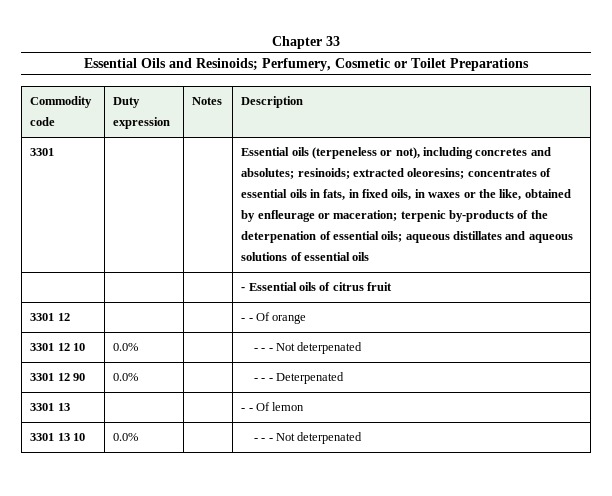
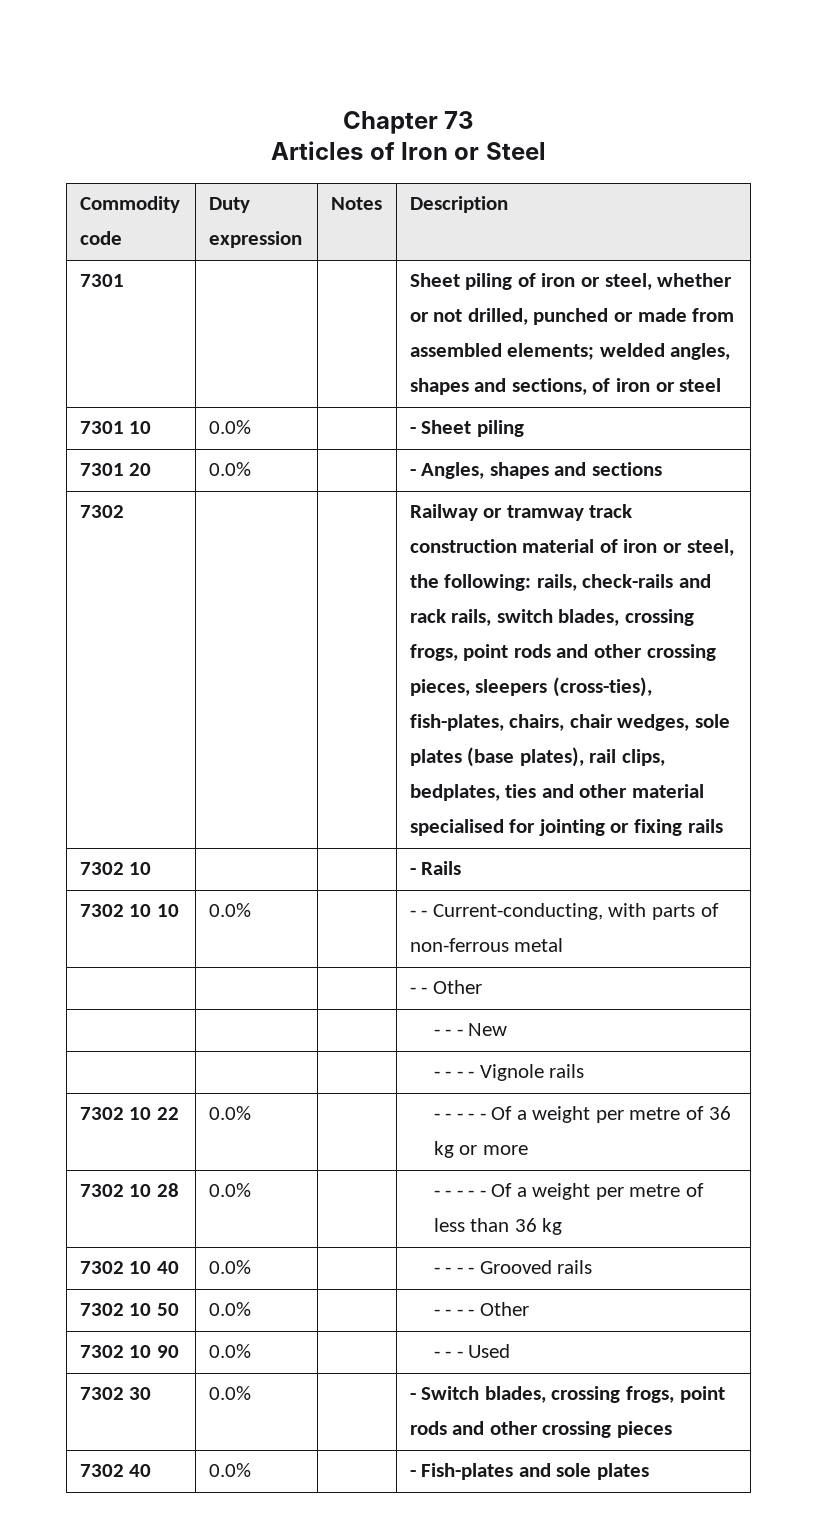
- Chapter 33
- Essential Oils and Resinoids; Perfumery, Cosmetic or Toilet Preparations
+ Chapter 73
+ Articles of Iron or Steel
- 3301 | | | Essential oils (terpeneless or not), including concretes and absolutes; resinoids; extracted oleoresins; concentrates of essential oils in fats, in fixed oils, in waxes or the like, obtained by enfleurage or maceration; terpenic by-products of the deterpenation of essential oils; aqueous distillates and aqueous solutions of essential oils
- | | | - Essential oils of citrus fruit
- 3301 12 | | | - - Of orange
- 3301 12 10 | 0.0% | | - - - Not deterpenated
- 3301 12 90 | 0.0% | | - - - Deterpenated
- 3301 13 | | | - - Of lemon
- 3301 13 10 | 0.0% | | - - - Not deterpenated
+ 7301 | | | Sheet piling of iron or steel, whether or not drilled, punched or made from assembled elements; welded angles, shapes and sections, of iron or steel
+ 7301 10 | 0.0% | | - Sheet piling
+ 7301 20 | 0.0% | | - Angles, shapes and sections
+ 7302 | | | Railway or tramway track construction material of iron or steel, the following: rails, check-rails and rack rails, switch blades, crossing frogs, point rods and other crossing pieces, sleepers (cross-ties), fish-plates, chairs, chair wedges, sole plates (base plates), rail clips, bedplates, ties and other material specialised for jointing or fixing rails
+ 7302 10 | | | - Rails
+ 7302 10 10 | 0.0% | | - - Current-conducting, with parts of non-ferrous metal
+ | | | - - Other
+ | | | - - - New
+ | | | - - - - Vignole rails
+ 7302 10 22 | 0.0% | | - - - - - Of a weight per metre of 36 kg or more
+ 7302 10 28 | 0.0% | | - - - - - Of a weight per metre of less than 36 kg
+ 7302 10 40 | 0.0% | | - - - - Grooved rails
+ 7302 10 50 | 0.0% | | - - - - Other
+ 7302 10 90 | 0.0% | | - - - Used
+ 7302 30 | 0.0% | | - Switch blades, crossing frogs, point rods and other crossing pieces
+ 7302 40 | 0.0% | | - Fish-plates and sole plates

